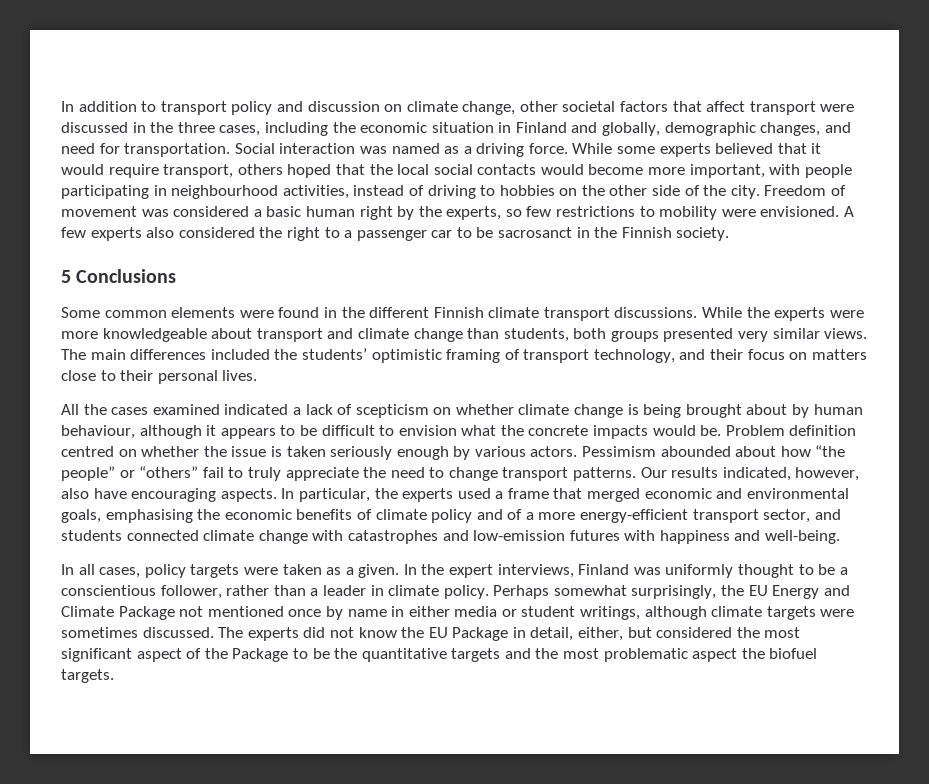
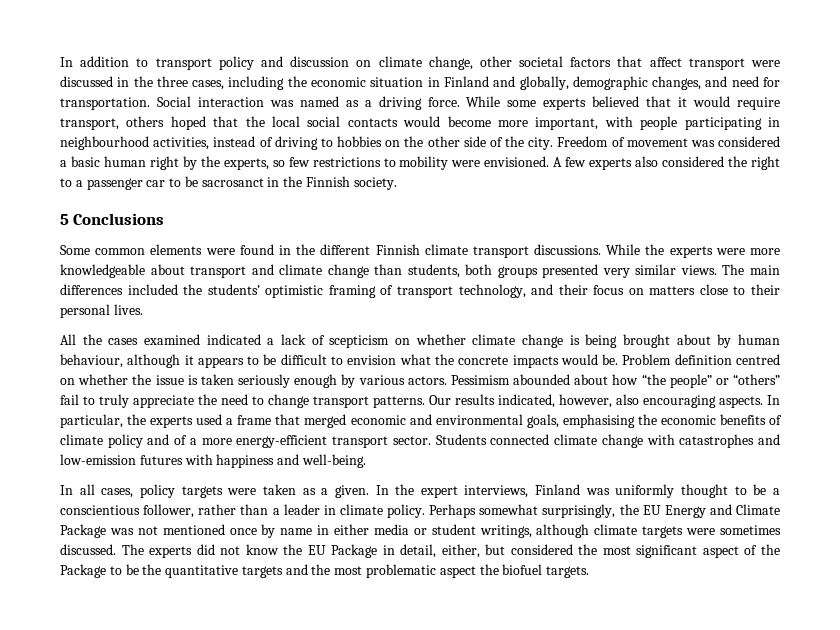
- Our results indicated, however, also have encouraging aspects.
+ Our results indicated, however, also encouraging aspects.
- In particular, the experts used a frame that merged economic and environmental goals, emphasising the economic benefits of climate policy and of a more energy-efficient transport sector, and students connected climate change with catastrophes and low-emission futures with happiness and well-being.
+ In particular, the experts used a frame that merged economic and environmental goals, emphasising the economic benefits of climate policy and of a more energy-efficient transport sector. Students connected climate change with catastrophes and low-emission futures with happiness and well-being.
- Perhaps somewhat surprisingly, the EU Energy and Climate Package not mentioned once by name in either media or student writings, although climate targets were sometimes discussed.
+ Perhaps somewhat surprisingly, the EU Energy and Climate Package was not mentioned once by name in either media or student writings, although climate targets were sometimes discussed.

